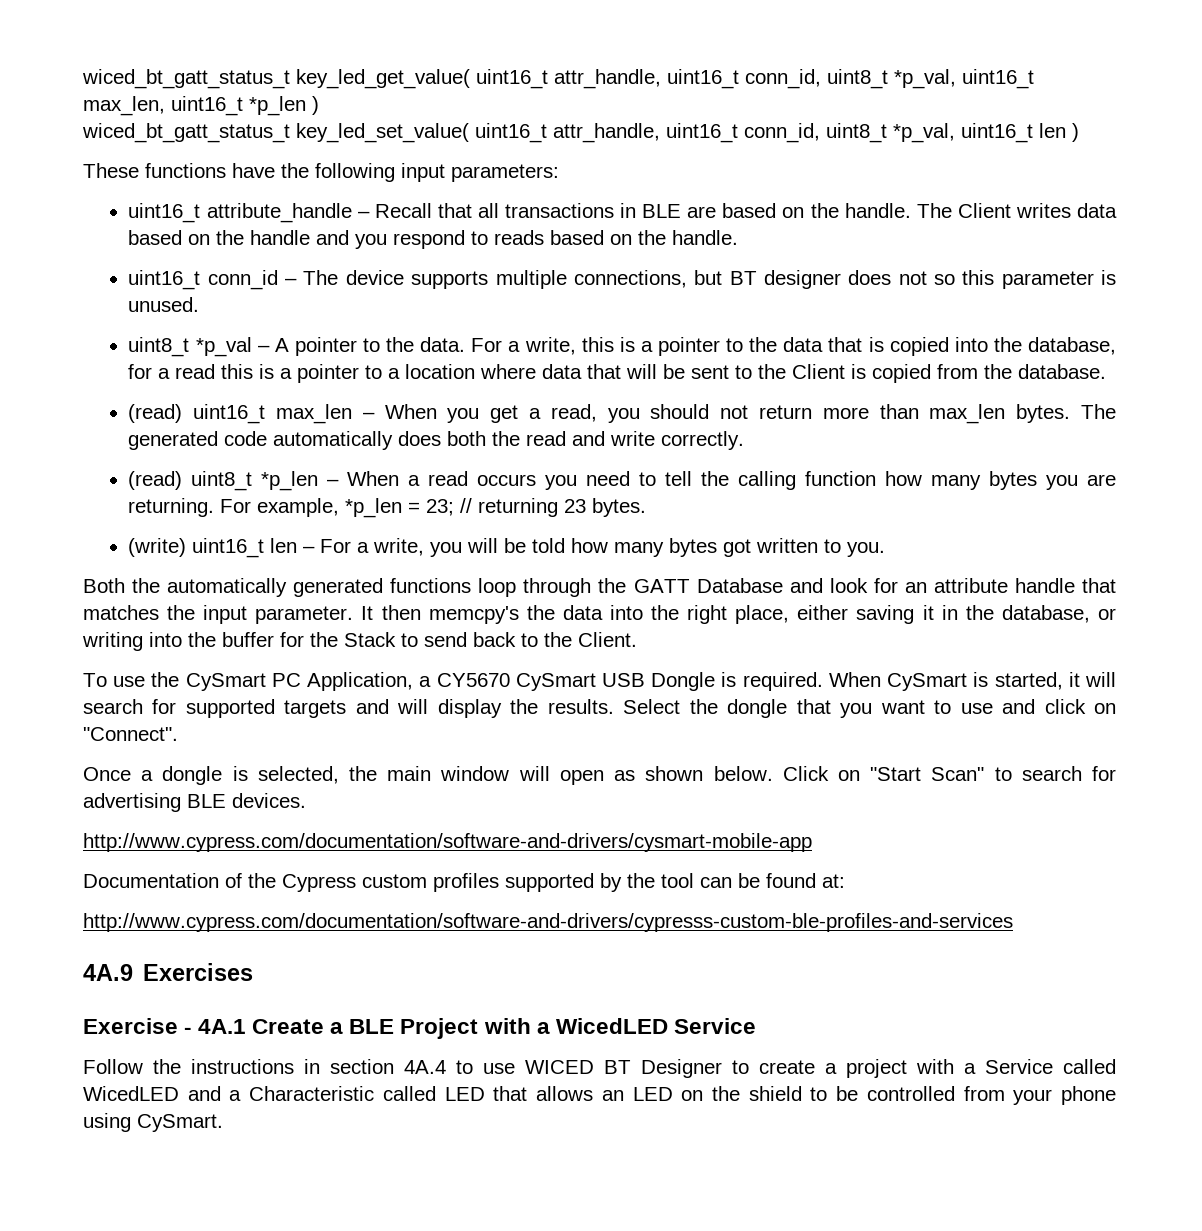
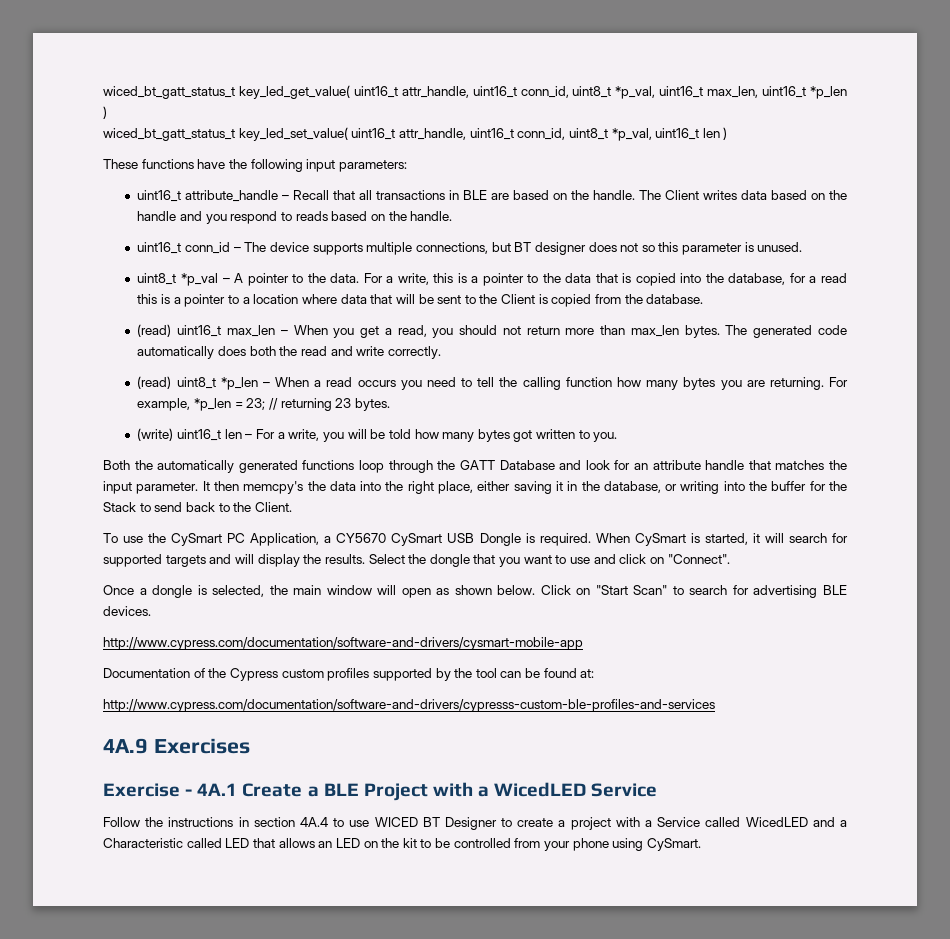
- Follow the instructions in section 4A.4 to use WICED BT Designer to create a project with a Service called WicedLED and a Characteristic called LED that allows an LED on the shield to be controlled from your phone using CySmart.
+ Follow the instructions in section 4A.4 to use WICED BT Designer to create a project with a Service called WicedLED and a Characteristic called LED that allows an LED on the kit to be controlled from your phone using CySmart.

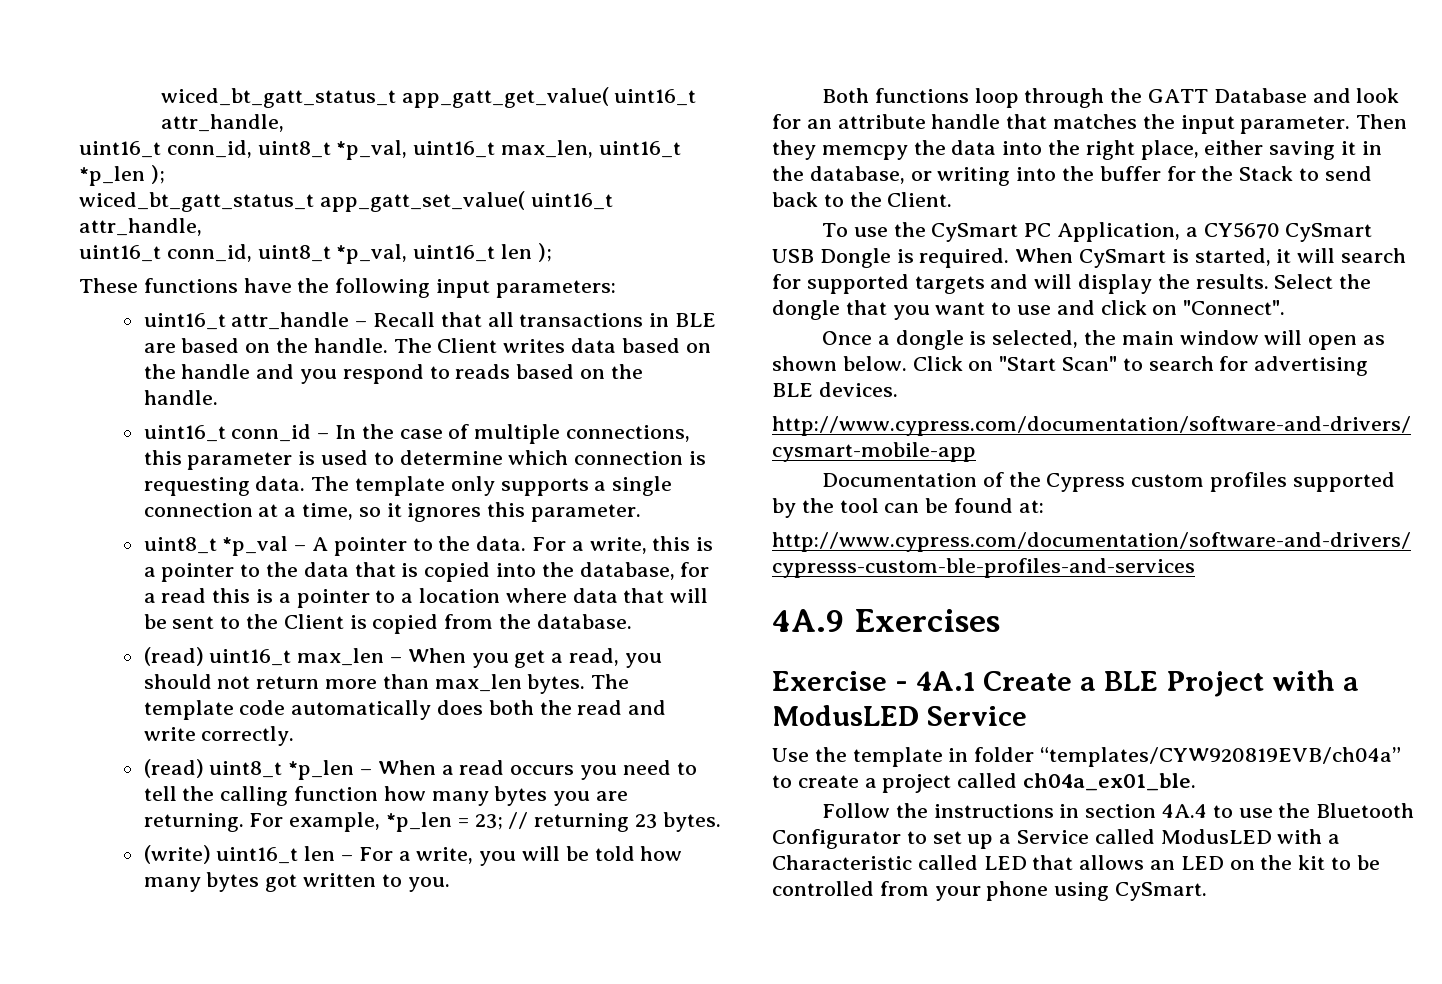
- wiced_bt_gatt_status_t key_led_get_value( uint16_t attr_handle, uint16_t conn_id, uint8_t *p_val, uint16_t max_len, uint16_t *p_len )
- wiced_bt_gatt_status_t key_led_set_value( uint16_t attr_handle, uint16_t conn_id, uint8_t *p_val, uint16_t len )
+ wiced_bt_gatt_status_t app_gatt_get_value( uint16_t attr_handle,
+ uint16_t conn_id, uint8_t *p_val, uint16_t max_len, uint16_t *p_len );
+ wiced_bt_gatt_status_t app_gatt_set_value( uint16_t attr_handle,
+ uint16_t conn_id, uint8_t *p_val, uint16_t len );
- uint16_t attribute_handle – Recall that all transactions in BLE are based on the handle.
+ uint16_t attr_handle – Recall that all transactions in BLE are based on the handle.
- uint16_t conn_id – The device supports multiple connections, but BT designer does not so this parameter is unused.
+ uint16_t conn_id – In the case of multiple connections, this parameter is used to determine which connection is requesting data. The template only supports a single connection at a time, so it ignores this parameter.
- The generated code automatically does both the read and write correctly.
+ The template code automatically does both the read and write correctly.
- Both the automatically generated functions loop through the GATT Database and look for an attribute handle that matches the input parameter.
+ Both functions loop through the GATT Database and look for an attribute handle that matches the input parameter.
- It then memcpy's the data into the right place, either saving it in the database, or writing into the buffer for the Stack to send back to the Client.
+ Then they memcpy the data into the right place, either saving it in the database, or writing into the buffer for the Stack to send back to the Client.
- Exercise - 4A.1 Create a BLE Project with a WicedLED Service
+ Exercise - 4A.1 Create a BLE Project with a ModusLED Service
+ Use the template in folder “templates/CYW920819EVB/ch04a” to create a project called ch04a_ex01_ble.
- Follow the instructions in section 4A.4 to use WICED BT Designer to create a project with a Service called WicedLED and a Characteristic called LED that allows an LED on the kit to be controlled from your phone using CySmart.
+ Follow the instructions in section 4A.4 to use the Bluetooth Configurator to set up a Service called ModusLED with a Characteristic called LED that allows an LED on the kit to be controlled from your phone using CySmart.

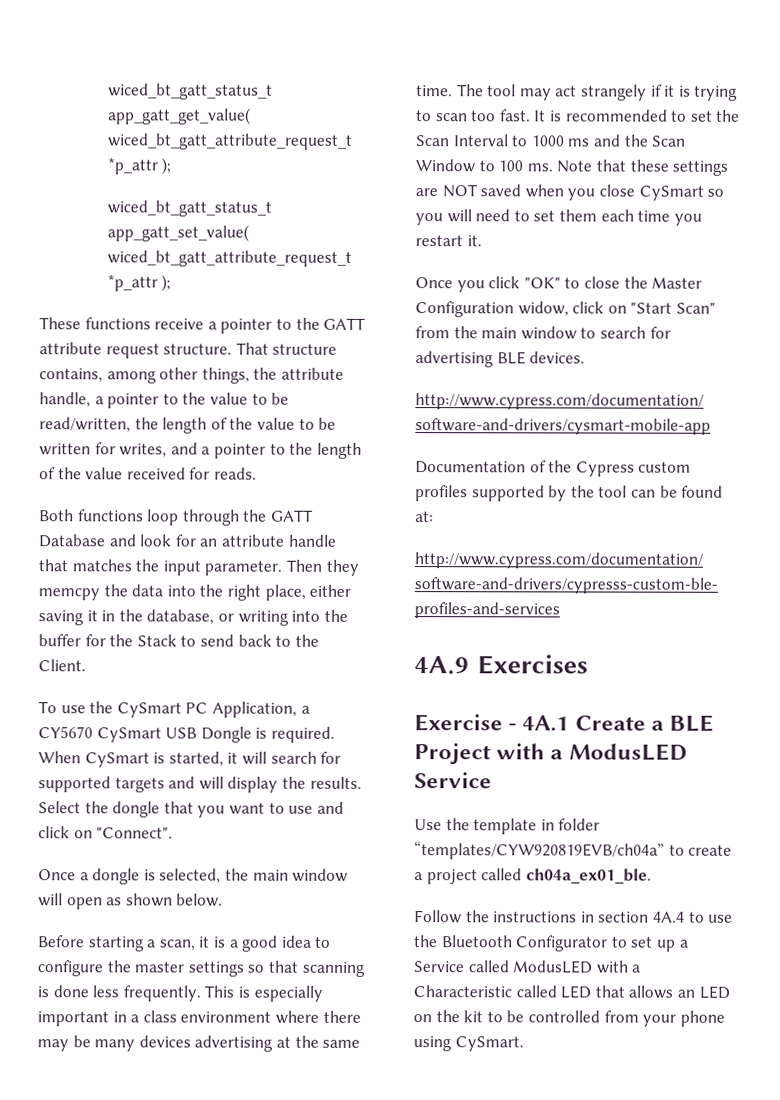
- wiced_bt_gatt_status_t app_gatt_get_value( uint16_t attr_handle,
- uint16_t conn_id, uint8_t *p_val, uint16_t max_len, uint16_t *p_len );
- wiced_bt_gatt_status_t app_gatt_set_value( uint16_t attr_handle,
- uint16_t conn_id, uint8_t *p_val, uint16_t len );
- These functions have the following input parameters:
- uint16_t attr_handle – Recall that all transactions in BLE are based on the handle. The Client writes data based on the handle and you respond to reads based on the handle.
- uint16_t conn_id – In the case of multiple connections, this parameter is used to determine which connection is requesting data. The template only supports a single connection at a time, so it ignores this parameter.
- uint8_t *p_val – A pointer to the data. For a write, this is a pointer to the data that is copied into the database, for a read this is a pointer to a location where data that will be sent to the Client is copied from the database.
- (read) uint16_t max_len – When you get a read, you should not return more than max_len bytes. The template code automatically does both the read and write correctly.
- (read) uint8_t *p_len – When a read occurs you need to tell the calling function how many bytes you are returning. For example, *p_len = 23; // returning 23 bytes.
- (write) uint16_t len – For a write, you will be told how many bytes got written to you.
+ wiced_bt_gatt_status_t app_gatt_get_value( wiced_bt_gatt_attribute_request_t *p_attr );
+ wiced_bt_gatt_status_t app_gatt_set_value( wiced_bt_gatt_attribute_request_t *p_attr );
+ These functions receive a pointer to the GATT attribute request structure. That structure contains, among other things, the attribute handle, a pointer to the value to be read/written, the length of the value to be written for writes, and a pointer to the length of the value received for reads.
- Once a dongle is selected, the main window will open as shown below. Click on "Start Scan" to search for advertising BLE devices.
+ Once a dongle is selected, the main window will open as shown below.
+ Before starting a scan, it is a good idea to configure the master settings so that scanning is done less frequently. This is especially important in a class environment where there may be many devices advertising at the same time. The tool may act strangely if it is trying to scan too fast. It is recommended to set the Scan Interval to 1000 ms and the Scan Window to 100 ms. Note that these settings are NOT saved when you close CySmart so you will need to set them each time you restart it.
+ Once you click "OK" to close the Master Configuration widow, click on "Start Scan" from the main window to search for advertising BLE devices.

